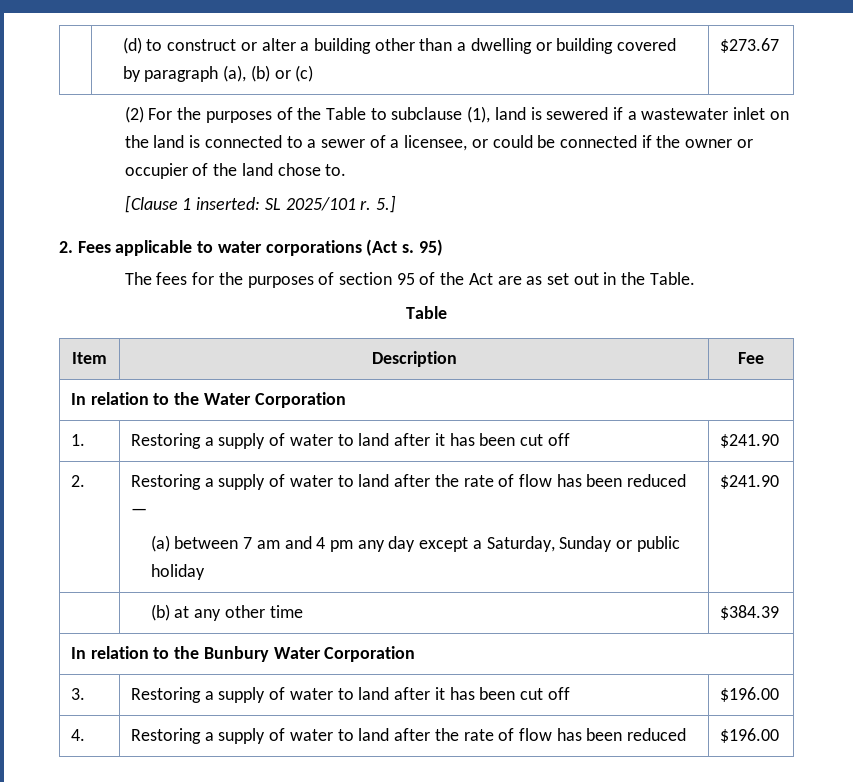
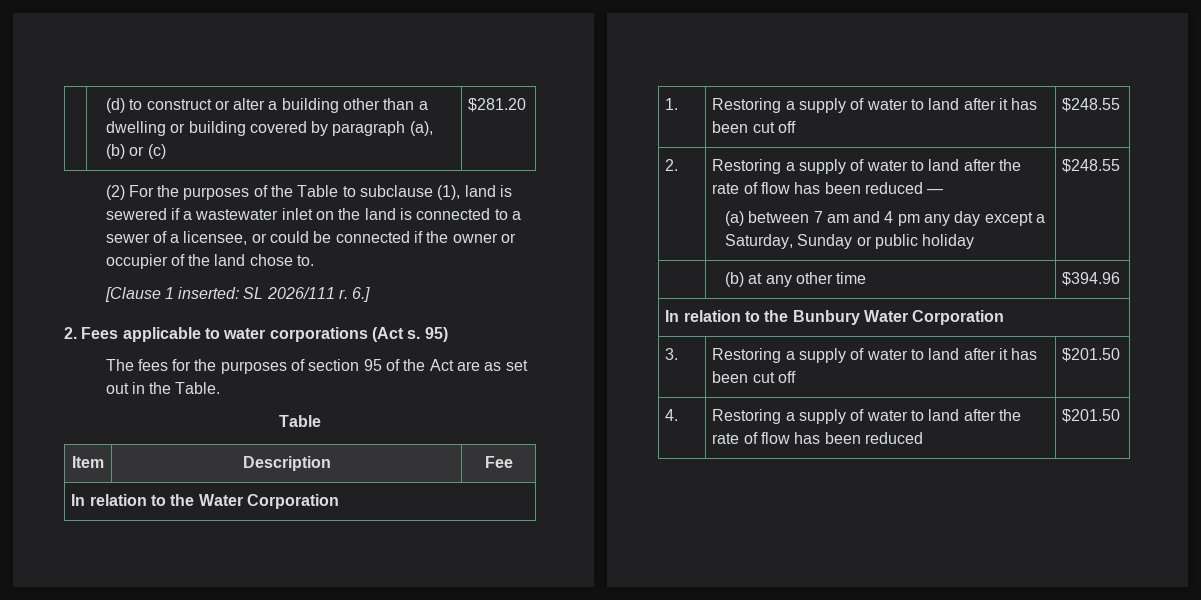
- | (d) to construct or alter a building other than a dwelling or building covered by paragraph (a), (b) or (c) | $273.67
+ | (d) to construct or alter a building other than a dwelling or building covered by paragraph (a), (b) or (c) | $281.20
- [Clause 1 inserted: SL 2025/101 r. 5.]
+ [Clause 1 inserted: SL 2026/111 r. 6.]
- 1. | Restoring a supply of water to land after it has been cut off | $241.90
+ 1. | Restoring a supply of water to land after it has been cut off | $248.55
  2. | Restoring a supply of water to land after the rate of flow has been reduced —
- (a) between 7 am and 4 pm any day except a Saturday, Sunday or public holiday | $241.90
+ (a) between 7 am and 4 pm any day except a Saturday, Sunday or public holiday | $248.55
- | (b) at any other time | $384.39
+ | (b) at any other time | $394.96
- 3. | Restoring a supply of water to land after it has been cut off | $196.00
+ 3. | Restoring a supply of water to land after it has been cut off | $201.50
- 4. | Restoring a supply of water to land after the rate of flow has been reduced | $196.00
+ 4. | Restoring a supply of water to land after the rate of flow has been reduced | $201.50

